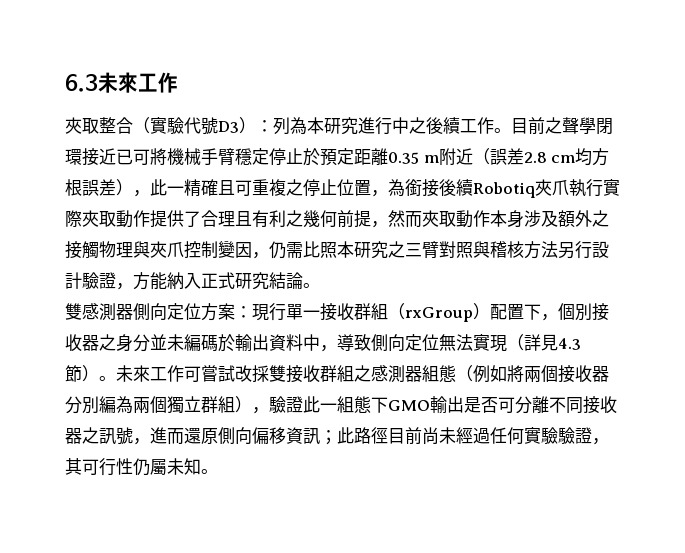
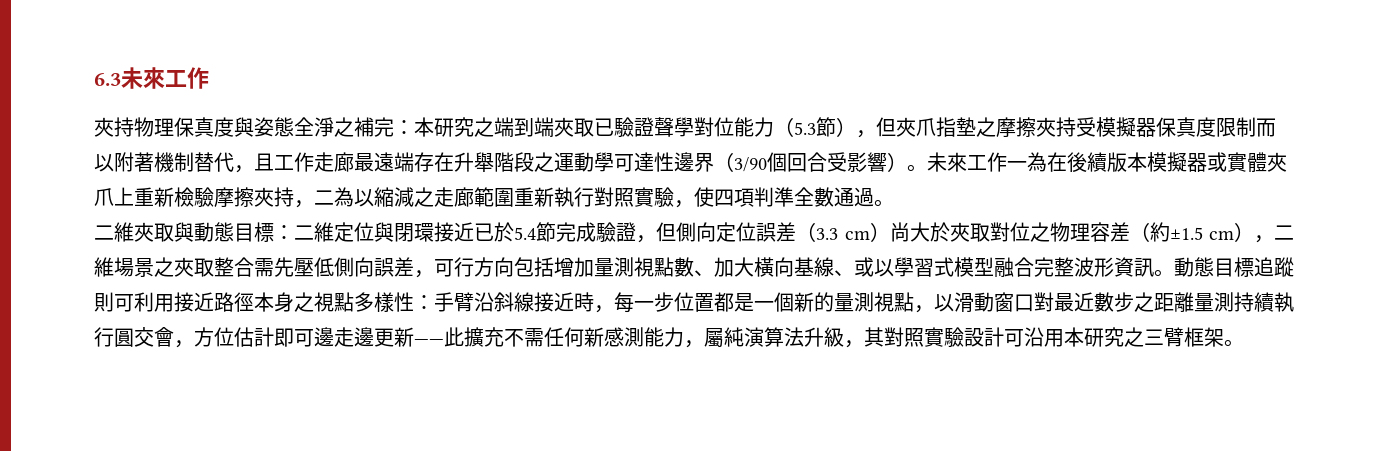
- 夾取整合（實驗代號D3）：列為本研究進行中之後續工作。目前之聲學閉環接近已可將機械手臂穩定停止於預定距離0.35 m附近（誤差2.8 cm均方根誤差），此一精確且可重複之停止位置，為銜接後續Robotiq夾爪執行實際夾取動作提供了合理且有利之幾何前提，然而夾取動作本身涉及額外之接觸物理與夾爪控制變因，仍需比照本研究之三臂對照與稽核方法另行設計驗證，方能納入正式研究結論。
- 雙感測器側向定位方案：現行單一接收群組（rxGroup）配置下，個別接收器之身分並未編碼於輸出資料中，導致側向定位無法實現（詳見4.3節）。未來工作可嘗試改採雙接收群組之感測器組態（例如將兩個接收器分別編為兩個獨立群組），驗證此一組態下GMO輸出是否可分離不同接收器之訊號，進而還原側向偏移資訊；此路徑目前尚未經過任何實驗驗證，其可行性仍屬未知。
+ 夾持物理保真度與姿態全淨之補完：本研究之端到端夾取已驗證聲學對位能力（5.3節），但夾爪指墊之摩擦夾持受模擬器保真度限制而以附著機制替代，且工作走廊最遠端存在升舉階段之運動學可達性邊界（3/90個回合受影響）。未來工作一為在後續版本模擬器或實體夾爪上重新檢驗摩擦夾持，二為以縮減之走廊範圍重新執行對照實驗，使四項判準全數通過。
+ 二維夾取與動態目標：二維定位與閉環接近已於5.4節完成驗證，但側向定位誤差（3.3 cm）尚大於夾取對位之物理容差（約±1.5 cm），二維場景之夾取整合需先壓低側向誤差，可行方向包括增加量測視點數、加大橫向基線、或以學習式模型融合完整波形資訊。動態目標追蹤則可利用接近路徑本身之視點多樣性：手臂沿斜線接近時，每一步位置都是一個新的量測視點，以滑動窗口對最近數步之距離量測持續執行圓交會，方位估計即可邊走邊更新——此擴充不需任何新感測能力，屬純演算法升級，其對照實驗設計可沿用本研究之三臂框架。

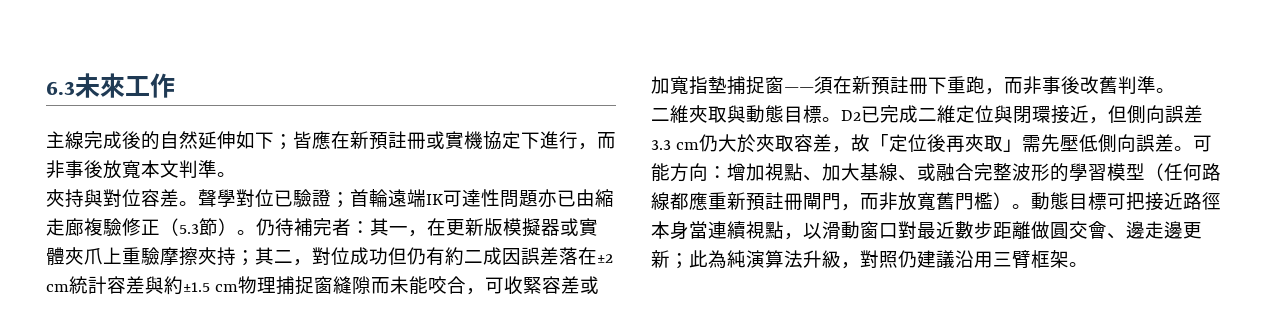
- 夾持物理保真度與姿態全淨之補完：本研究之端到端夾取已驗證聲學對位能力（5.3節），但夾爪指墊之摩擦夾持受模擬器保真度限制而以附著機制替代，且工作走廊最遠端存在升舉階段之運動學可達性邊界（3/90個回合受影響）。未來工作一為在後續版本模擬器或實體夾爪上重新檢驗摩擦夾持，二為以縮減之走廊範圍重新執行對照實驗，使四項判準全數通過。
+ 主線完成後的自然延伸如下；皆應在新預註冊或實機協定下進行，而非事後放寬本文判準。
+ 夾持與對位容差。聲學對位已驗證；首輪遠端IK可達性問題亦已由縮走廊複驗修正（5.3節）。仍待補完者：其一，在更新版模擬器或實體夾爪上重驗摩擦夾持；其二，對位成功但仍有約二成因誤差落在±2 cm統計容差與約±1.5 cm物理捕捉窗縫隙而未能咬合，可收緊容差或加寬指墊捕捉窗——須在新預註冊下重跑，而非事後改舊判準。
- 二維夾取與動態目標：二維定位與閉環接近已於5.4節完成驗證，但側向定位誤差（3.3 cm）尚大於夾取對位之物理容差（約±1.5 cm），二維場景之夾取整合需先壓低側向誤差，可行方向包括增加量測視點數、加大橫向基線、或以學習式模型融合完整波形資訊。動態目標追蹤則可利用接近路徑本身之視點多樣性：手臂沿斜線接近時，每一步位置都是一個新的量測視點，以滑動窗口對最近數步之距離量測持續執行圓交會，方位估計即可邊走邊更新——此擴充不需任何新感測能力，屬純演算法升級，其對照實驗設計可沿用本研究之三臂框架。
+ 二維夾取與動態目標。D2已完成二維定位與閉環接近，但側向誤差3.3 cm仍大於夾取容差，故「定位後再夾取」需先壓低側向誤差。可能方向：增加視點、加大基線、或融合完整波形的學習模型（任何路線都應重新預註冊閘門，而非放寬舊門檻）。動態目標可把接近路徑本身當連續視點，以滑動窗口對最近數步距離做圓交會、邊走邊更新；此為純演算法升級，對照仍建議沿用三臂框架。

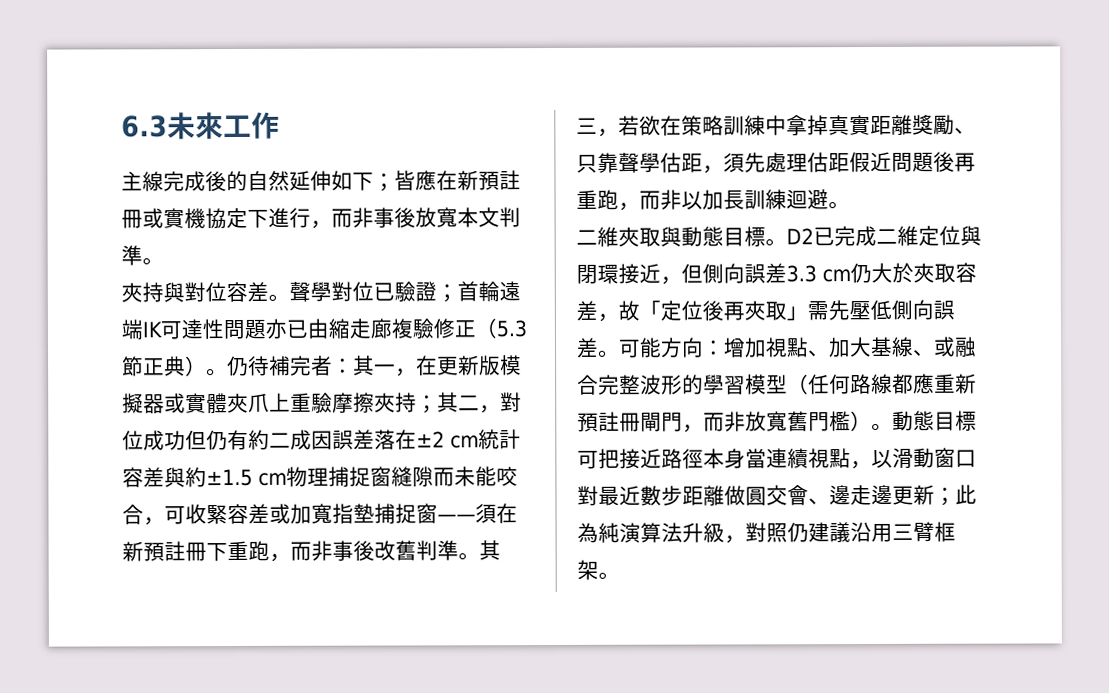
- 聲學對位已驗證；首輪遠端IK可達性問題亦已由縮走廊複驗修正（5.3節）。
+ 聲學對位已驗證；首輪遠端IK可達性問題亦已由縮走廊複驗修正（5.3節正典）。
+ 其三，若欲在策略訓練中拿掉真實距離獎勵、只靠聲學估距，須先處理估距假近問題後再重跑，而非以加長訓練迴避。

